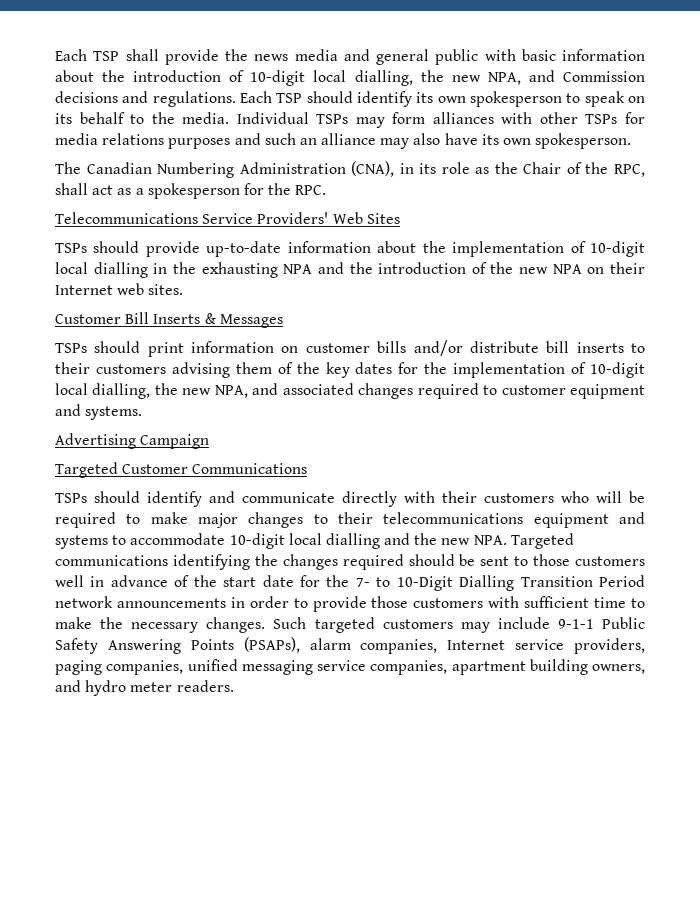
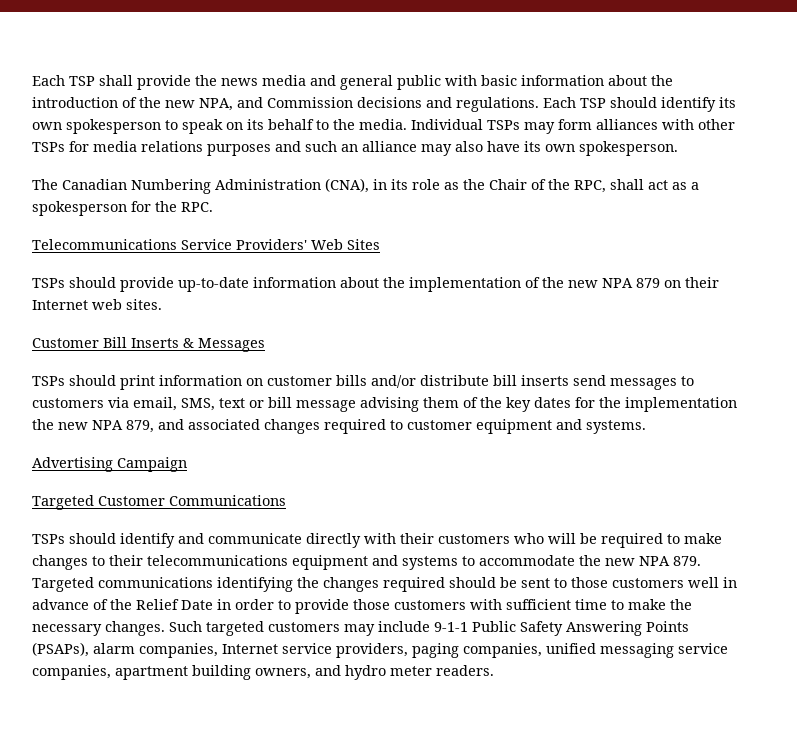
- Each TSP shall provide the news media and general public with basic information about the introduction of 10-digit local dialling, the new NPA, and Commission decisions and regulations.
+ Each TSP shall provide the news media and general public with basic information about the introduction of the new NPA, and Commission decisions and regulations.
- TSPs should provide up-to-date information about the implementation of 10-digit local dialling in the exhausting NPA and the introduction of the new NPA on their Internet web sites.
+ TSPs should provide up-to-date information about the implementation of the new NPA 879 on their Internet web sites.
- TSPs should print information on customer bills and/or distribute bill inserts to their customers advising them of the key dates for the implementation of 10-digit local dialling, the new NPA, and associated changes required to customer equipment and systems.
+ TSPs should print information on customer bills and/or distribute bill inserts send messages to customers via email, SMS, text or bill message advising them of the key dates for the implementation the new NPA 879, and associated changes required to customer equipment and systems.
- TSPs should identify and communicate directly with their customers who will be required to make major changes to their telecommunications equipment and systems to accommodate 10-digit local dialling and the new NPA. Targeted communications identifying the changes required should be sent to those customers well in advance of the start date for the 7- to 10-Digit Dialling Transition Period network announcements in order to provide those customers with sufficient time to make the necessary changes.
+ TSPs should identify and communicate directly with their customers who will be required to make changes to their telecommunications equipment and systems to accommodate the new NPA 879. Targeted communications identifying the changes required should be sent to those customers well in advance of the Relief Date in order to provide those customers with sufficient time to make the necessary changes.

